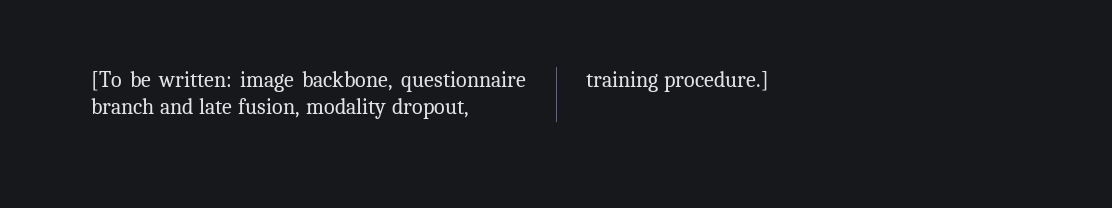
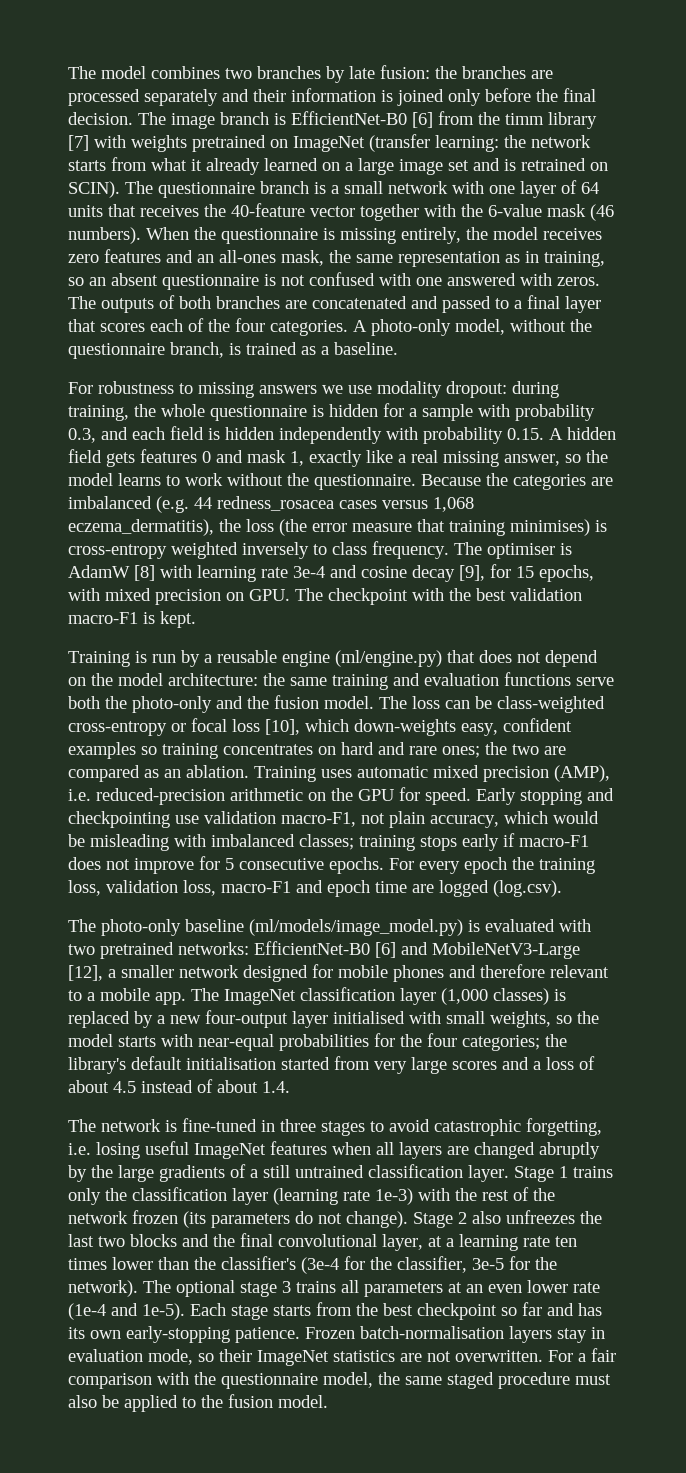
- [To be written: image backbone, questionnaire branch and late fusion, modality dropout, training procedure.]
+ The model combines two branches by late fusion: the branches are processed separately and their information is joined only before the final decision. The image branch is EfficientNet-B0 [6] from the timm library [7] with weights pretrained on ImageNet (transfer learning: the network starts from what it already learned on a large image set and is retrained on SCIN). The questionnaire branch is a small network with one layer of 64 units that receives the 40-feature vector together with the 6-value mask (46 numbers). When the questionnaire is missing entirely, the model receives zero features and an all-ones mask, the same representation as in training, so an absent questionnaire is not confused with one answered with zeros. The outputs of both branches are concatenated and passed to a final layer that scores each of the four categories. A photo-only model, without the questionnaire branch, is trained as a baseline.
+ For robustness to missing answers we use modality dropout: during training, the whole questionnaire is hidden for a sample with probability 0.3, and each field is hidden independently with probability 0.15. A hidden field gets features 0 and mask 1, exactly like a real missing answer, so the model learns to work without the questionnaire. Because the categories are imbalanced (e.g. 44 redness_rosacea cases versus 1,068 eczema_dermatitis), the loss (the error measure that training minimises) is cross-entropy weighted inversely to class frequency. The optimiser is AdamW [8] with learning rate 3e-4 and cosine decay [9], for 15 epochs, with mixed precision on GPU. The checkpoint with the best validation macro-F1 is kept.
+ Training is run by a reusable engine (ml/engine.py) that does not depend on the model architecture: the same training and evaluation functions serve both the photo-only and the fusion model. The loss can be class-weighted cross-entropy or focal loss [10], which down-weights easy, confident examples so training concentrates on hard and rare ones; the two are compared as an ablation. Training uses automatic mixed precision (AMP), i.e. reduced-precision arithmetic on the GPU for speed. Early stopping and checkpointing use validation macro-F1, not plain accuracy, which would be misleading with imbalanced classes; training stops early if macro-F1 does not improve for 5 consecutive epochs. For every epoch the training loss, validation loss, macro-F1 and epoch time are logged (log.csv).
+ The photo-only baseline (ml/models/image_model.py) is evaluated with two pretrained networks: EfficientNet-B0 [6] and MobileNetV3-Large [12], a smaller network designed for mobile phones and therefore relevant to a mobile app. The ImageNet classification layer (1,000 classes) is replaced by a new four-output layer initialised with small weights, so the model starts with near-equal probabilities for the four categories; the library's default initialisation started from very large scores and a loss of about 4.5 instead of about 1.4.
+ The network is fine-tuned in three stages to avoid catastrophic forgetting, i.e. losing useful ImageNet features when all layers are changed abruptly by the large gradients of a still untrained classification layer. Stage 1 trains only the classification layer (learning rate 1e-3) with the rest of the network frozen (its parameters do not change). Stage 2 also unfreezes the last two blocks and the final convolutional layer, at a learning rate ten times lower than the classifier's (3e-4 for the classifier, 3e-5 for the network). The optional stage 3 trains all parameters at an even lower rate (1e-4 and 1e-5). Each stage starts from the best checkpoint so far and has its own early-stopping patience. Frozen batch-normalisation layers stay in evaluation mode, so their ImageNet statistics are not overwritten. For a fair comparison with the questionnaire model, the same staged procedure must also be applied to the fusion model.

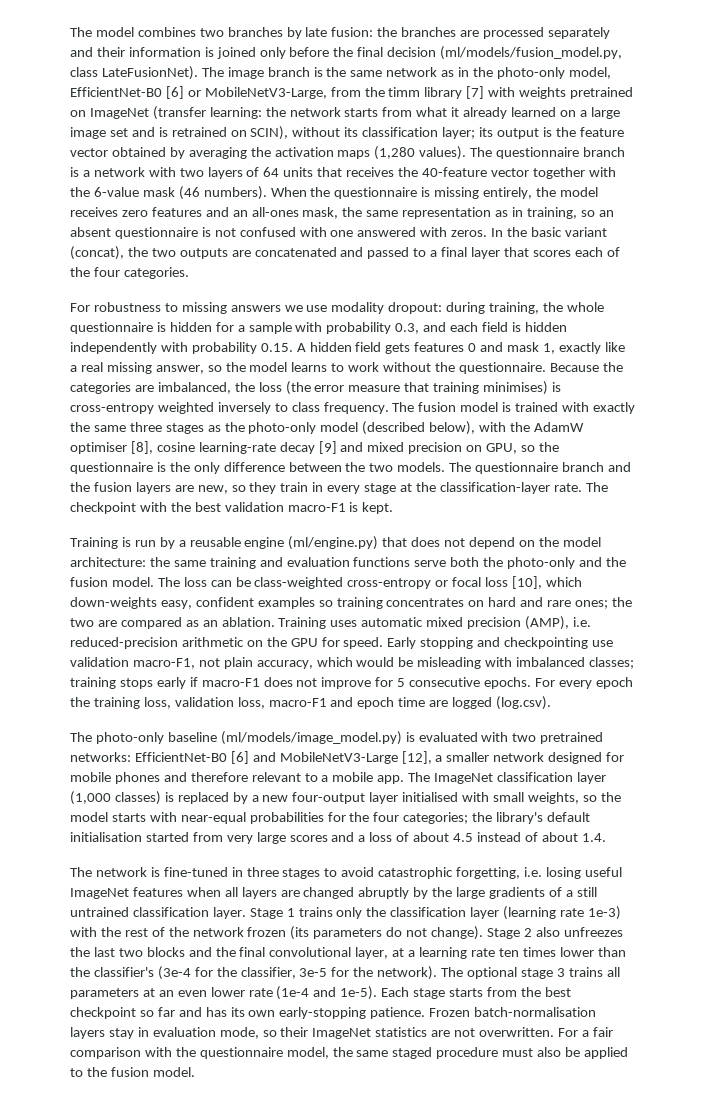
- The model combines two branches by late fusion: the branches are processed separately and their information is joined only before the final decision. The image branch is EfficientNet-B0 [6] from the timm library [7] with weights pretrained on ImageNet (transfer learning: the network starts from what it already learned on a large image set and is retrained on SCIN).
+ The model combines two branches by late fusion: the branches are processed separately and their information is joined only before the final decision (ml/models/fusion_model.py, class LateFusionNet). The image branch is the same network as in the photo-only model, EfficientNet-B0 [6] or MobileNetV3-Large, from the timm library [7] with weights pretrained on ImageNet (transfer learning: the network starts from what it already learned on a large image set and is retrained on SCIN), without its classification layer; its output is the feature vector obtained by averaging the activation maps (1,280 values).
- The questionnaire branch is a small network with one layer of 64 units that receives the 40-feature vector together with the 6-value mask (46 numbers).
+ The questionnaire branch is a network with two layers of 64 units that receives the 40-feature vector together with the 6-value mask (46 numbers).
- The outputs of both branches are concatenated and passed to a final layer that scores each of the four categories. A photo-only model, without the questionnaire branch, is trained as a baseline.
+ In the basic variant (concat), the two outputs are concatenated and passed to a final layer that scores each of the four categories.
- Because the categories are imbalanced (e.g. 44 redness_rosacea cases versus 1,068 eczema_dermatitis), the loss (the error measure that training minimises) is cross-entropy weighted inversely to class frequency.
+ Because the categories are imbalanced, the loss (the error measure that training minimises) is cross-entropy weighted inversely to class frequency.
- The optimiser is AdamW [8] with learning rate 3e-4 and cosine decay [9], for 15 epochs, with mixed precision on GPU. The checkpoint with the best validation macro-F1 is kept.
+ The fusion model is trained with exactly the same three stages as the photo-only model (described below), with the AdamW optimiser [8], cosine learning-rate decay [9] and mixed precision on GPU, so the questionnaire is the only difference between the two models. The questionnaire branch and the fusion layers are new, so they train in every stage at the classification-layer rate. The checkpoint with the best validation macro-F1 is kept.

